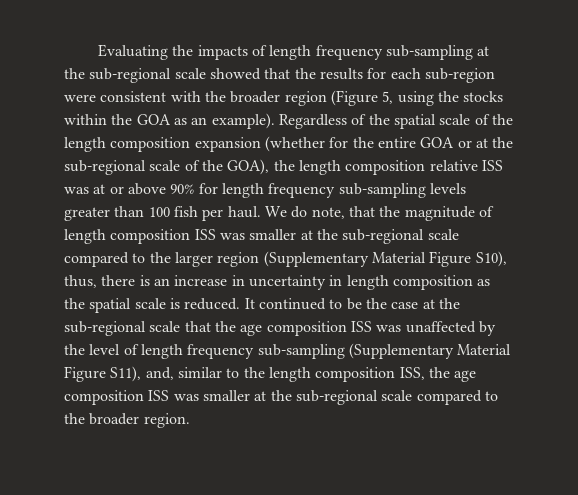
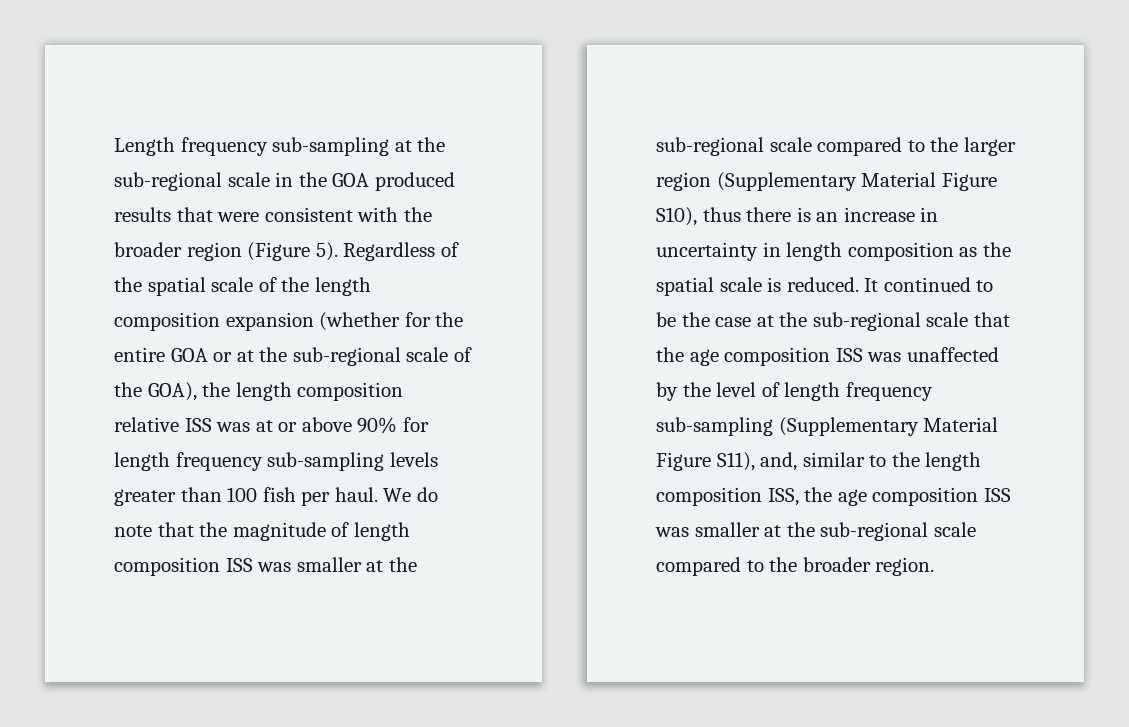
- Evaluating the impacts of length frequency sub-sampling at the sub-regional scale showed that the results for each sub-region were consistent with the broader region (Figure 5, using the stocks within the GOA as an example).
+ Length frequency sub-sampling at the sub-regional scale in the GOA produced results that were consistent with the broader region (Figure 5).
- We do note, that the magnitude of length composition ISS was smaller at the sub-regional scale compared to the larger region (Supplementary Material Figure S10), thus, there is an increase in uncertainty in length composition as the spatial scale is reduced.
+ We do note that the magnitude of length composition ISS was smaller at the sub-regional scale compared to the larger region (Supplementary Material Figure S10), thus there is an increase in uncertainty in length composition as the spatial scale is reduced.

